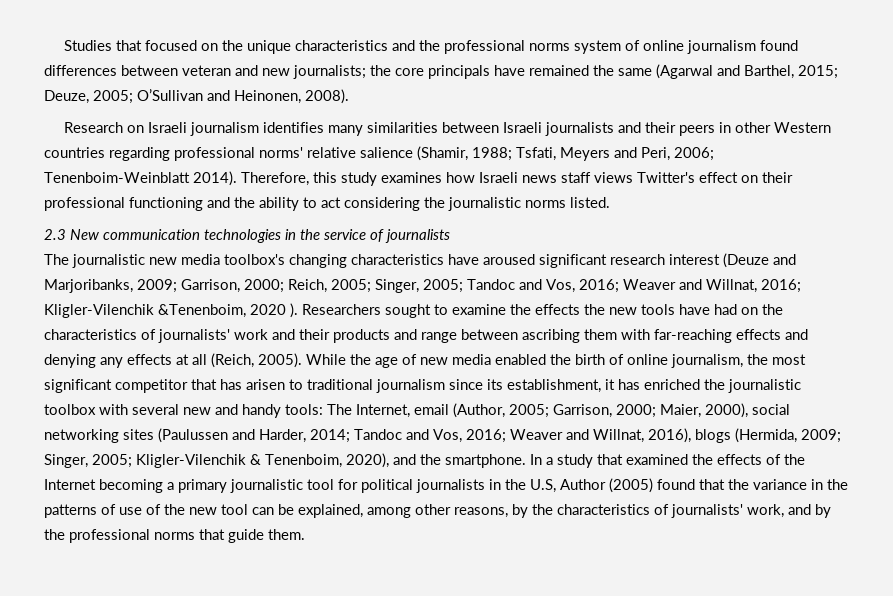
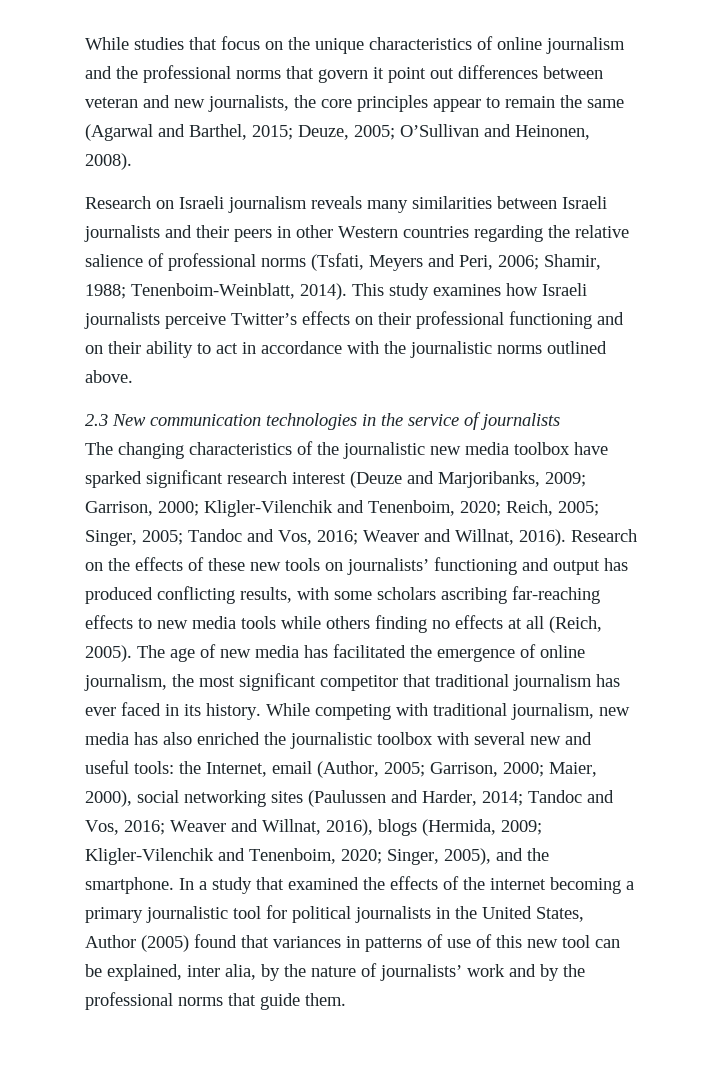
- Studies that focused on the unique characteristics and the professional norms system of online journalism found differences between veteran and new journalists; the core principals have remained the same (Agarwal and Barthel, 2015; Deuze, 2005; O’Sullivan and Heinonen, 2008).
+ While studies that focus on the unique characteristics of online journalism and the professional norms that govern it point out differences between veteran and new journalists, the core principles appear to remain the same (Agarwal and Barthel, 2015; Deuze, 2005; O’Sullivan and Heinonen, 2008).
- Research on Israeli journalism identifies many similarities between Israeli journalists and their peers in other Western countries regarding professional norms' relative salience (Shamir, 1988; Tsfati, Meyers and Peri, 2006; Tenenboim-Weinblatt 2014). Therefore, this study examines how Israeli news staff views Twitter's effect on their professional functioning and the ability to act considering the journalistic norms listed.
+ Research on Israeli journalism reveals many similarities between Israeli journalists and their peers in other Western countries regarding the relative salience of professional norms (Tsfati, Meyers and Peri, 2006; Shamir, 1988; Tenenboim-Weinblatt, 2014). This study examines how Israeli journalists perceive Twitter’s effects on their professional functioning and on their ability to act in accordance with the journalistic norms outlined above.
- The journalistic new media toolbox's changing characteristics have aroused significant research interest (Deuze and Marjoribanks, 2009; Garrison, 2000; Reich, 2005; Singer, 2005; Tandoc and Vos, 2016; Weaver and Willnat, 2016; Kligler-Vilenchik &Tenenboim, 2020 ). Researchers sought to examine the effects the new tools have had on the characteristics of journalists' work and their products and range between ascribing them with far-reaching effects and denying any effects at all (Reich, 2005).
+ The changing characteristics of the journalistic new media toolbox have sparked significant research interest (Deuze and Marjoribanks, 2009; Garrison, 2000; Kligler-Vilenchik and Tenenboim, 2020; Reich, 2005; Singer, 2005; Tandoc and Vos, 2016; Weaver and Willnat, 2016). Research on the effects of these new tools on journalists’ functioning and output has produced conflicting results, with some scholars ascribing far-reaching effects to new media tools while others finding no effects at all (Reich, 2005).
- While the age of new media enabled the birth of online journalism, the most significant competitor that has arisen to traditional journalism since its establishment, it has enriched the journalistic toolbox with several new and handy tools: The Internet, email (Author, 2005; Garrison, 2000; Maier, 2000), social networking sites (Paulussen and Harder, 2014; Tandoc and Vos, 2016; Weaver and Willnat, 2016), blogs (Hermida, 2009; Singer, 2005; Kligler-Vilenchik & Tenenboim, 2020), and the smartphone.
+ The age of new media has facilitated the emergence of online journalism, the most significant competitor that traditional journalism has ever faced in its history. While competing with traditional journalism, new media has also enriched the journalistic toolbox with several new and useful tools: the Internet, email (Author, 2005; Garrison, 2000; Maier, 2000), social networking sites (Paulussen and Harder, 2014; Tandoc and Vos, 2016; Weaver and Willnat, 2016), blogs (Hermida, 2009; Kligler-Vilenchik and Tenenboim, 2020; Singer, 2005), and the smartphone.
- In a study that examined the effects of the Internet becoming a primary journalistic tool for political journalists in the U.S, Author (2005) found that the variance in the patterns of use of the new tool can be explained, among other reasons, by the characteristics of journalists' work, and by the professional norms that guide them.
+ In a study that examined the effects of the internet becoming a primary journalistic tool for political journalists in the United States, Author (2005) found that variances in patterns of use of this new tool can be explained, inter alia, by the nature of journalists’ work and by the professional norms that guide them.

